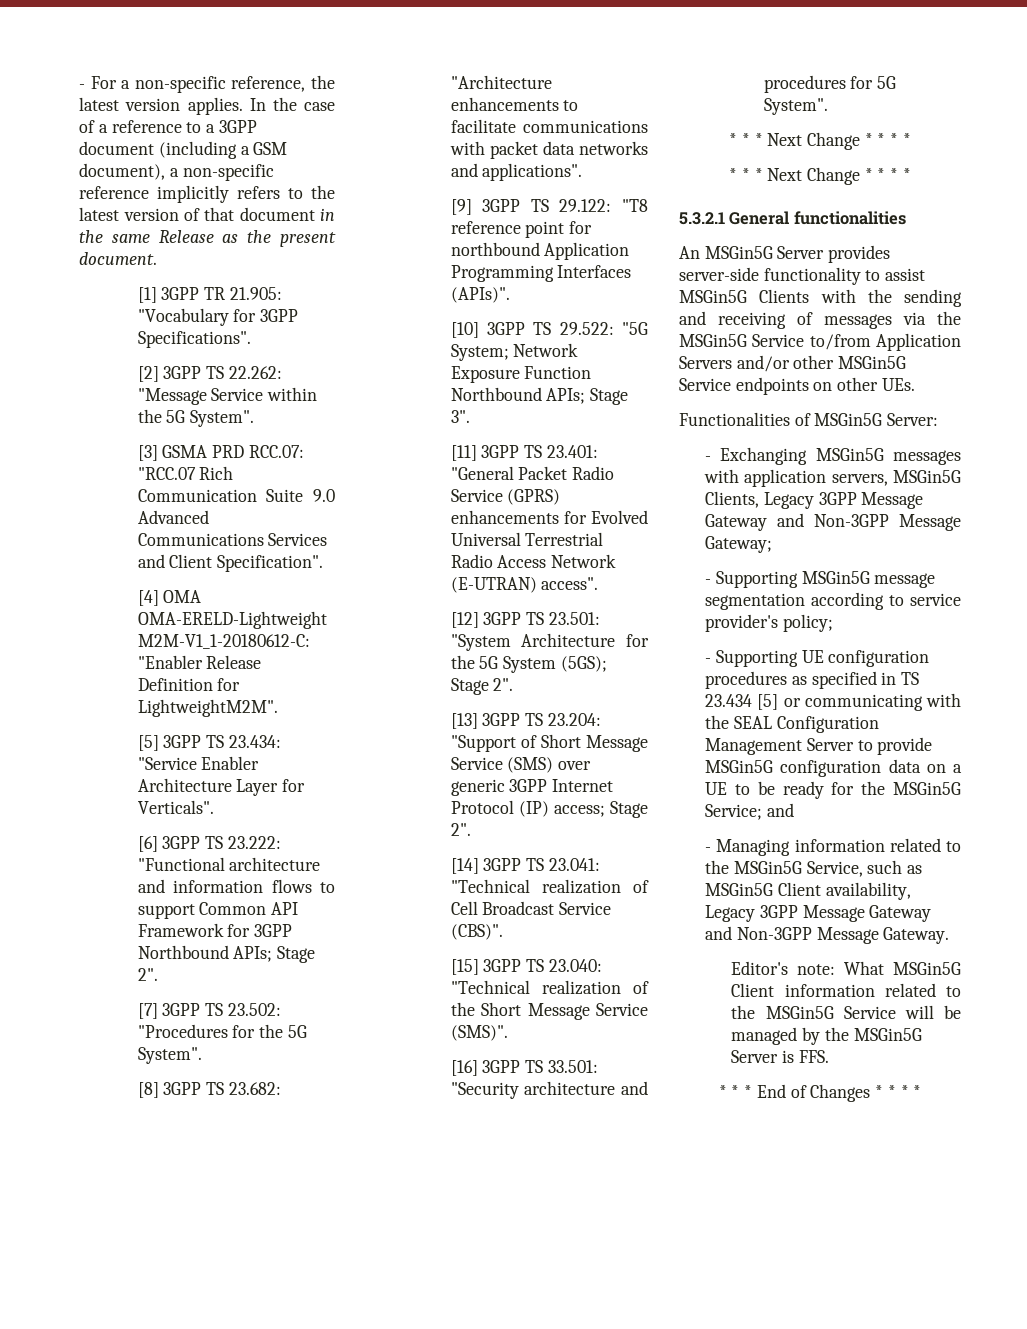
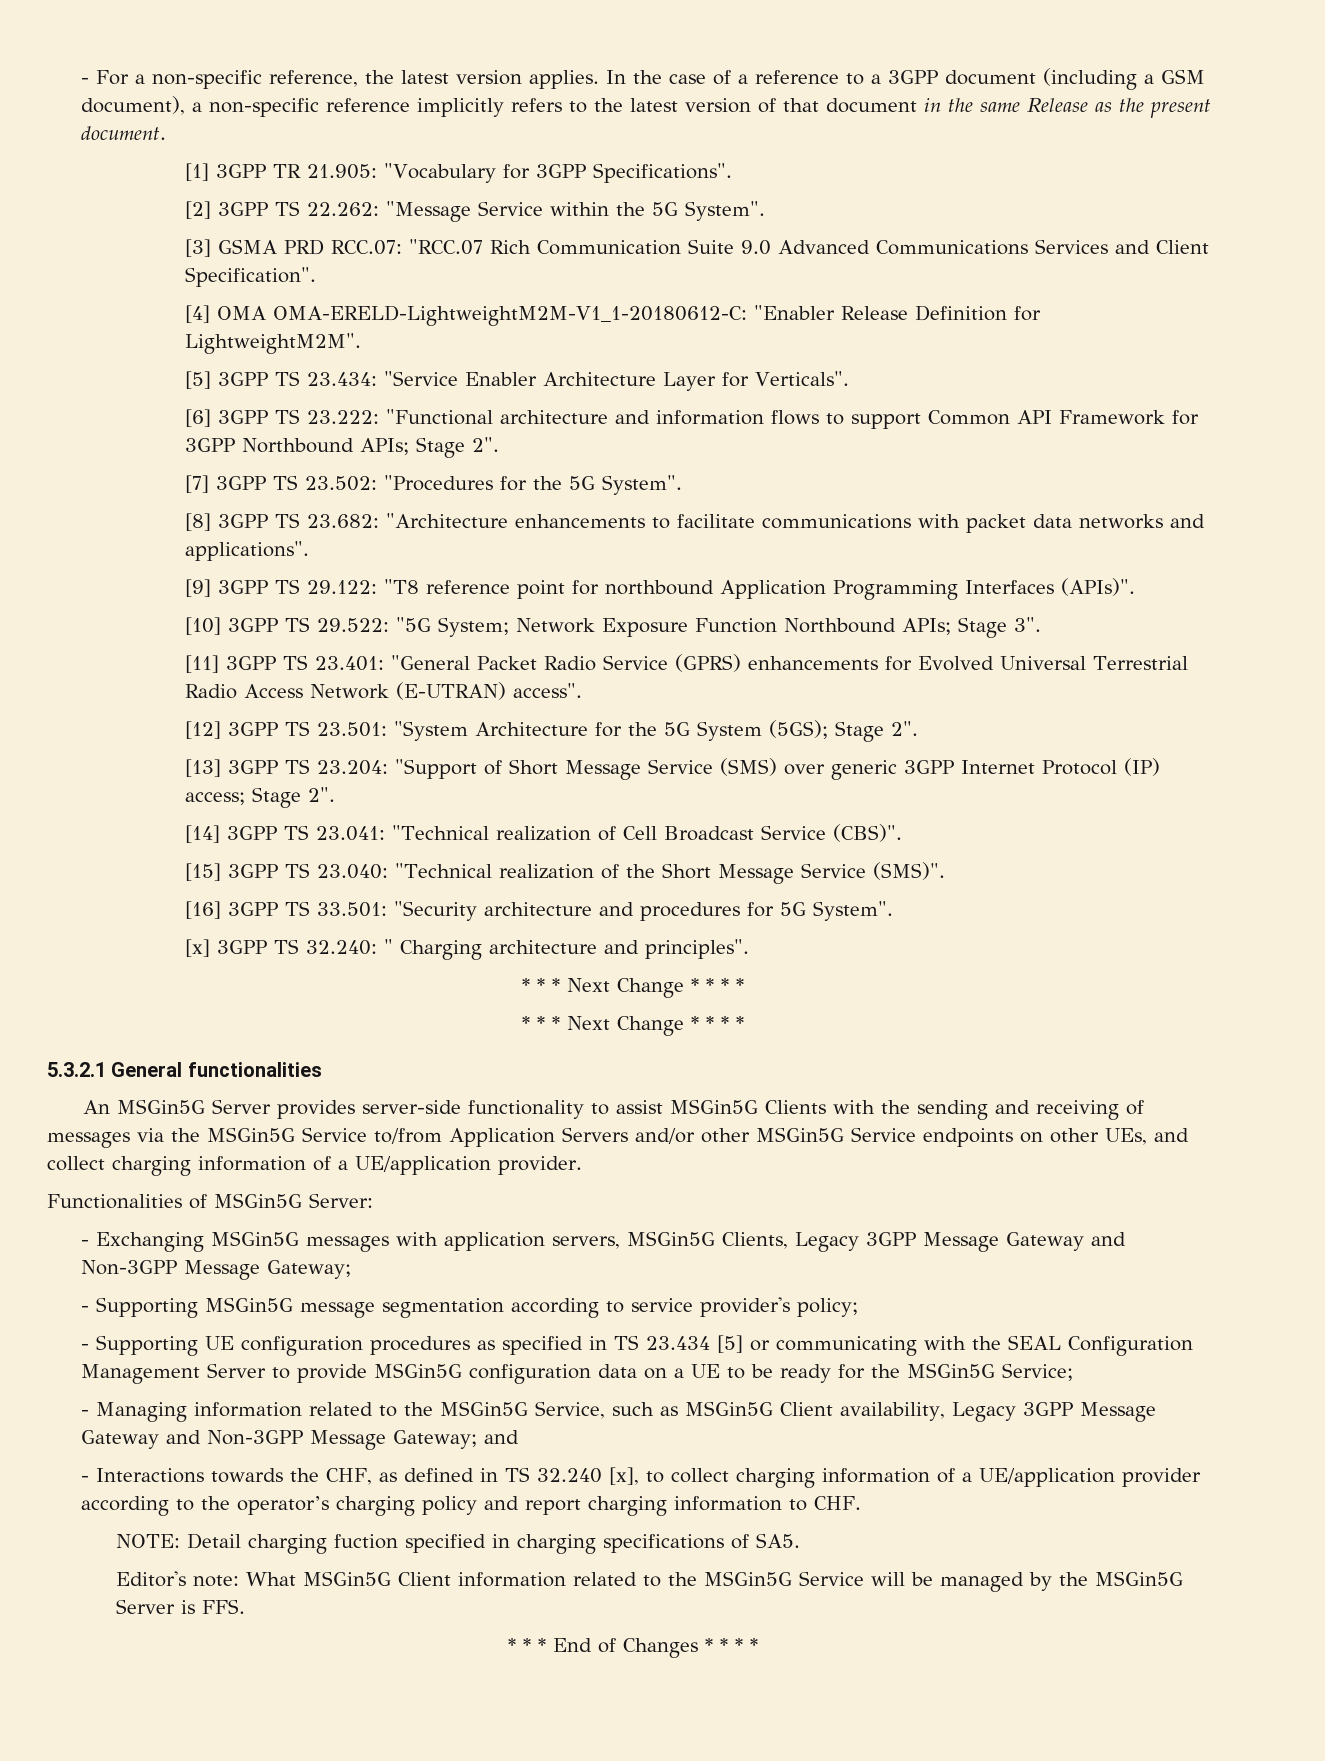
+ [x] 3GPP TS 32.240: " Charging architecture and principles".
- An MSGin5G Server provides server-side functionality to assist MSGin5G Clients with the sending and receiving of messages via the MSGin5G Service to/from Application Servers and/or other MSGin5G Service endpoints on other UEs.
+ An MSGin5G Server provides server-side functionality to assist MSGin5G Clients with the sending and receiving of messages via the MSGin5G Service to/from Application Servers and/or other MSGin5G Service endpoints on other UEs, and collect charging information of a UE/application provider.
- - Supporting UE configuration procedures as specified in TS 23.434 [5] or communicating with the SEAL Configuration Management Server to provide MSGin5G configuration data on a UE to be ready for the MSGin5G Service; and
+ - Supporting UE configuration procedures as specified in TS 23.434 [5] or communicating with the SEAL Configuration Management Server to provide MSGin5G configuration data on a UE to be ready for the MSGin5G Service;
- - Managing information related to the MSGin5G Service, such as MSGin5G Client availability, Legacy 3GPP Message Gateway and Non-3GPP Message Gateway.
+ - Managing information related to the MSGin5G Service, such as MSGin5G Client availability, Legacy 3GPP Message Gateway and Non-3GPP Message Gateway; and
+ - Interactions towards the CHF, as defined in TS 32.240 [x], to collect charging information of a UE/application provider according to the operator’s charging policy and report charging information to CHF.
+ NOTE: Detail charging fuction specified in charging specifications of SA5.

